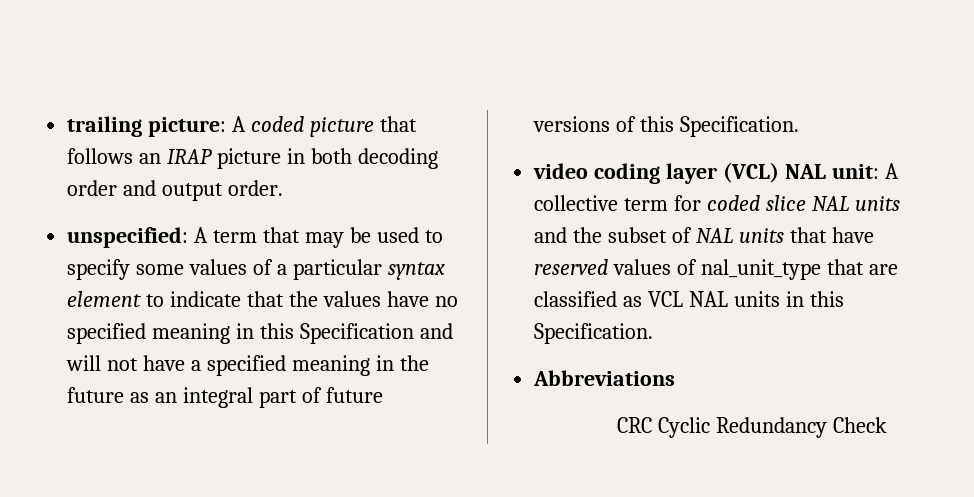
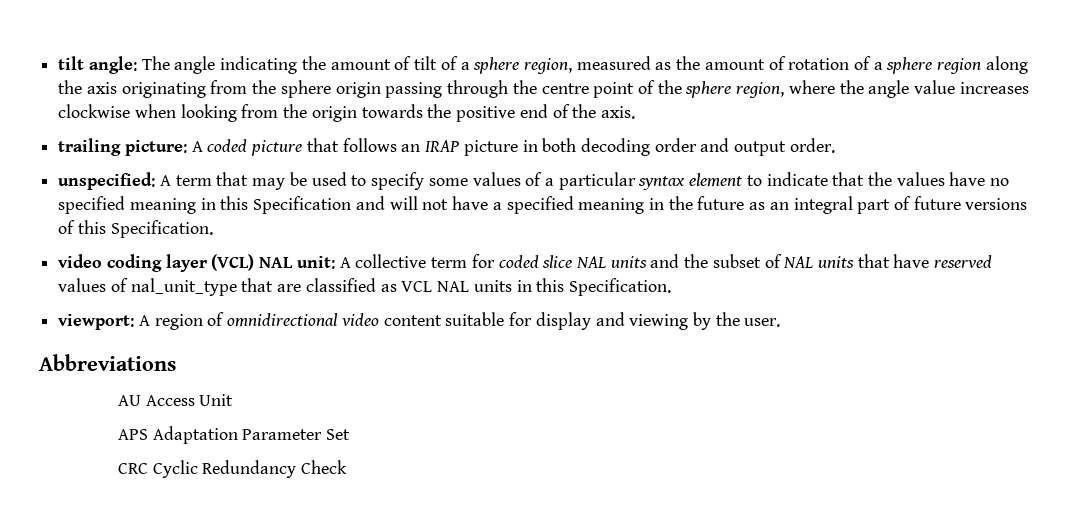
+ tilt angle: The angle indicating the amount of tilt of a sphere region, measured as the amount of rotation of a sphere region along the axis originating from the sphere origin passing through the centre point of the sphere region, where the angle value increases clockwise when looking from the origin towards the positive end of the axis.
+ viewport: A region of omnidirectional video content suitable for display and viewing by the user.
  Abbreviations
+ AU Access Unit
+ APS Adaptation Parameter Set

